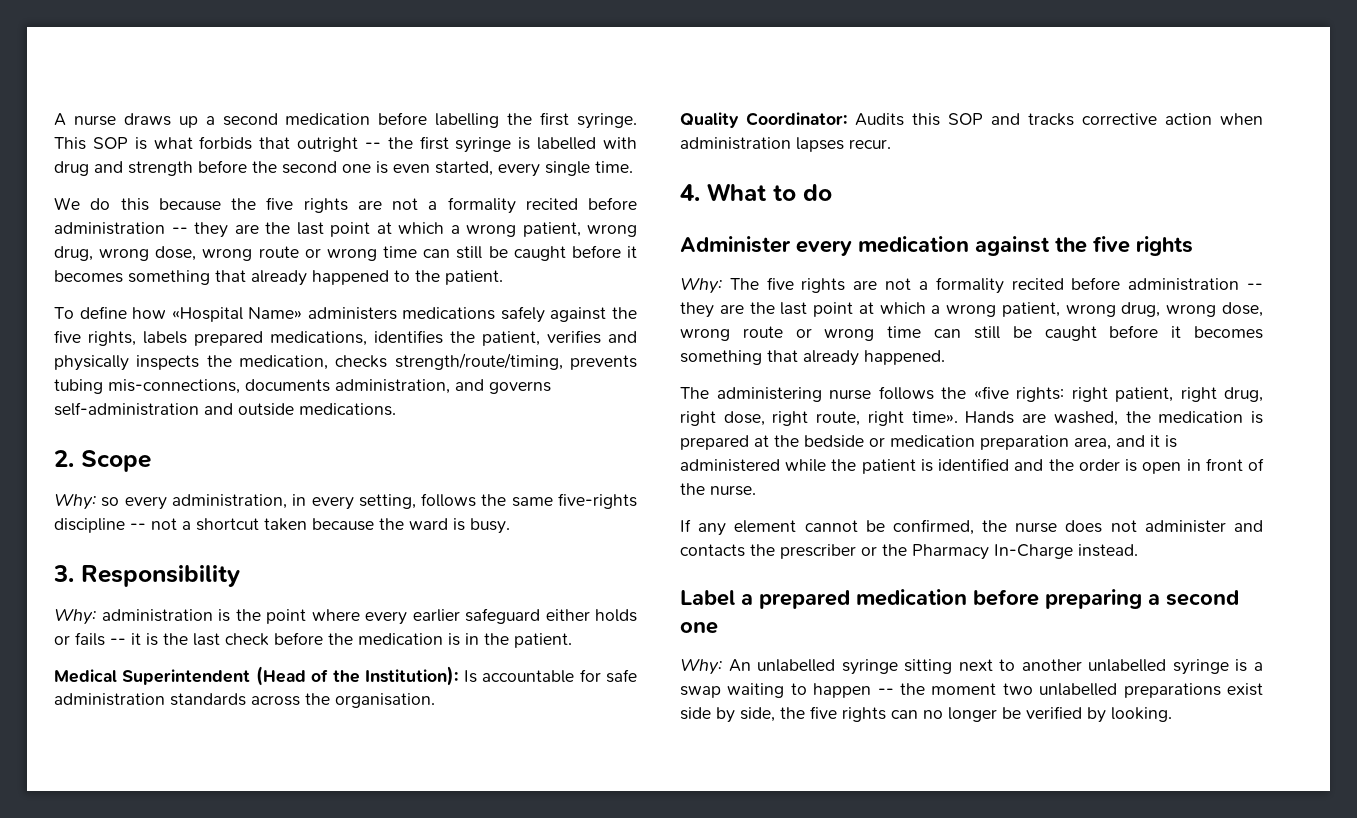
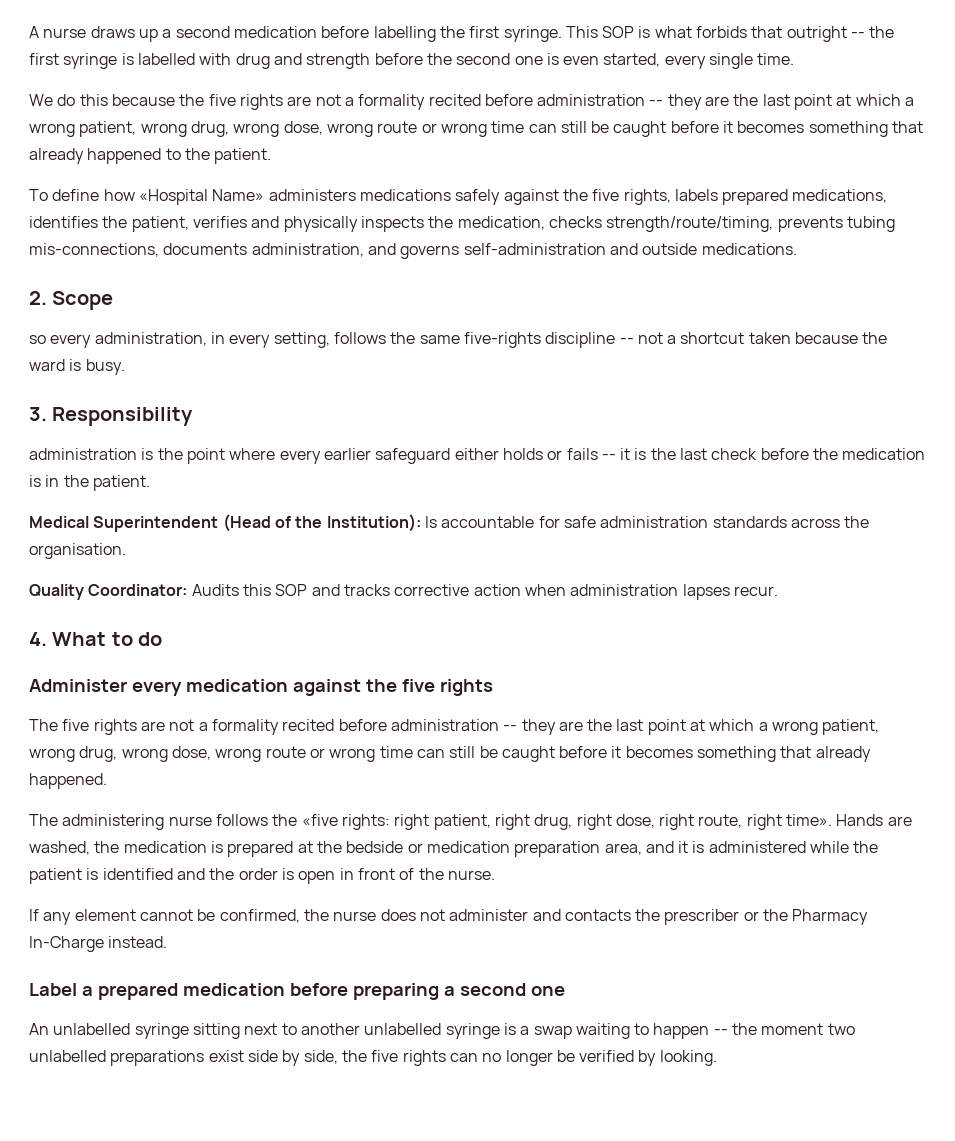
- Why: so every administration, in every setting, follows the same five-rights discipline -- not a shortcut taken because the ward is busy.
+ so every administration, in every setting, follows the same five-rights discipline -- not a shortcut taken because the ward is busy.
- Why: administration is the point where every earlier safeguard either holds or fails -- it is the last check before the medication is in the patient.
+ administration is the point where every earlier safeguard either holds or fails -- it is the last check before the medication is in the patient.
- Why: The five rights are not a formality recited before administration -- they are the last point at which a wrong patient, wrong drug, wrong dose, wrong route or wrong time can still be caught before it becomes something that already happened.
+ The five rights are not a formality recited before administration -- they are the last point at which a wrong patient, wrong drug, wrong dose, wrong route or wrong time can still be caught before it becomes something that already happened.
- Why: An unlabelled syringe sitting next to another unlabelled syringe is a swap waiting to happen -- the moment two unlabelled preparations exist side by side, the five rights can no longer be verified by looking.
+ An unlabelled syringe sitting next to another unlabelled syringe is a swap waiting to happen -- the moment two unlabelled preparations exist side by side, the five rights can no longer be verified by looking.

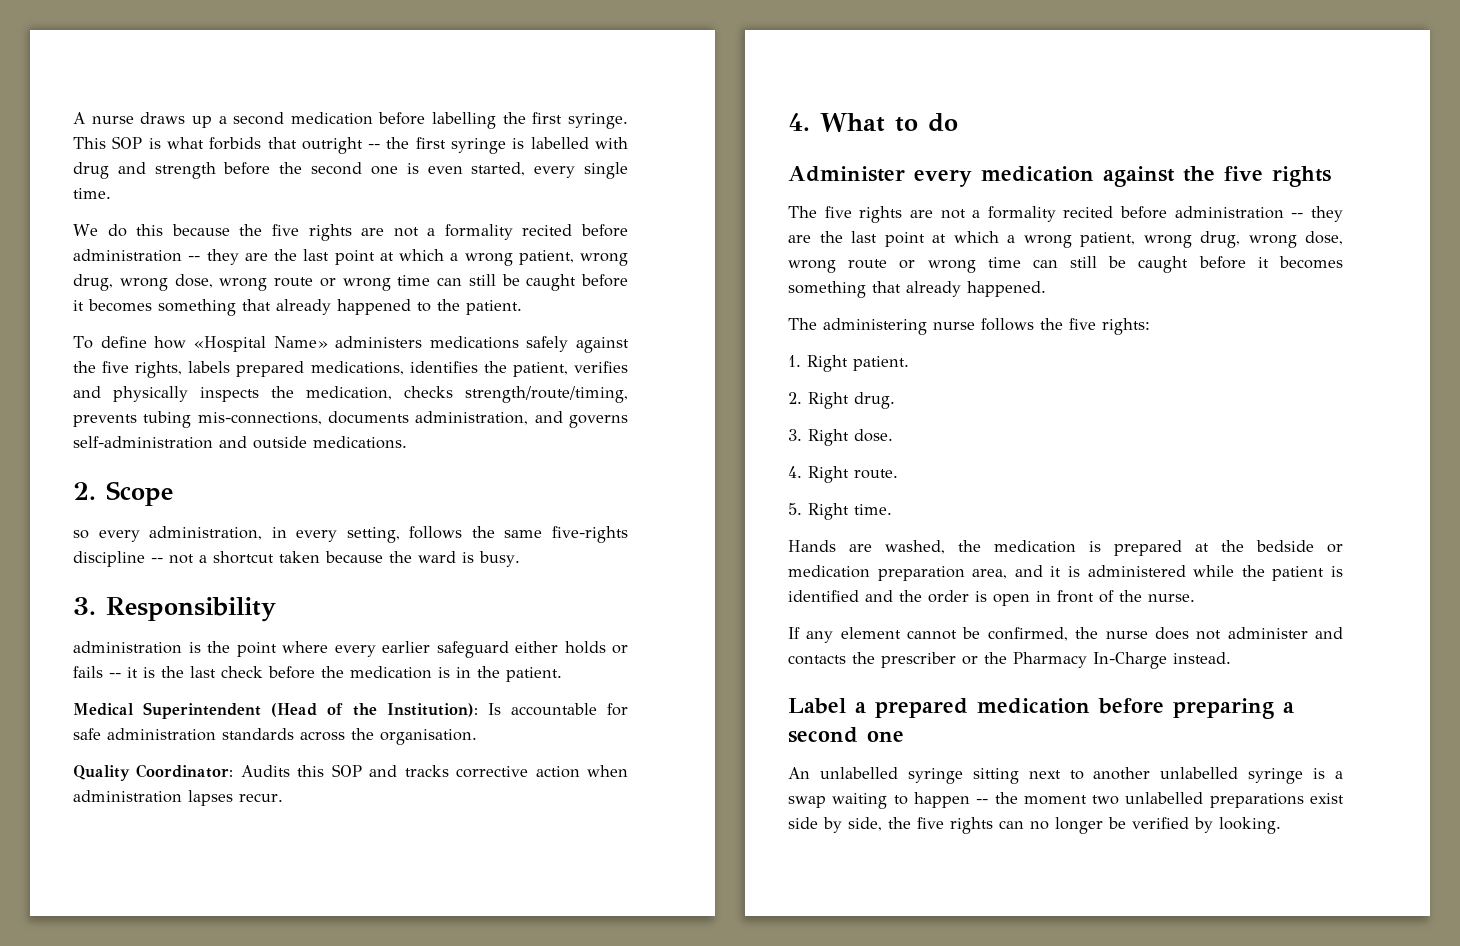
- The administering nurse follows the «five rights: right patient, right drug, right dose, right route, right time». Hands are washed, the medication is prepared at the bedside or medication preparation area, and it is administered while the patient is identified and the order is open in front of the nurse.
+ The administering nurse follows the five rights:
+ 1. Right patient.
+ 2. Right drug.
+ 3. Right dose.
+ 4. Right route.
+ 5. Right time.
+ Hands are washed, the medication is prepared at the bedside or medication preparation area, and it is administered while the patient is identified and the order is open in front of the nurse.

